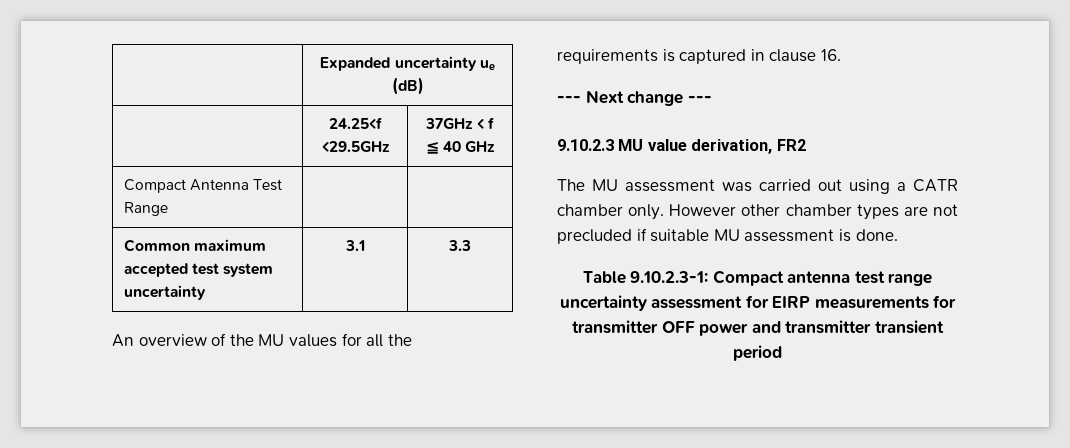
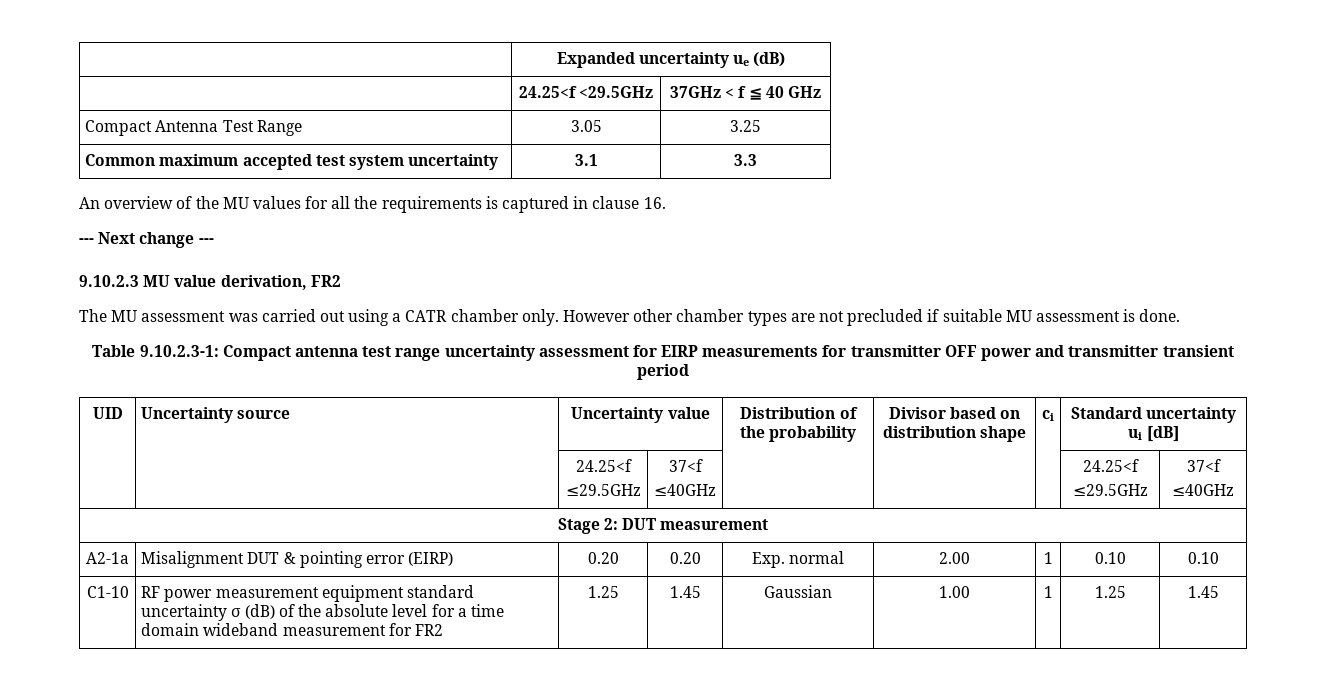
- Compact Antenna Test Range | |
+ Compact Antenna Test Range | 3.05 | 3.25
+ UID | Uncertainty source | Uncertainty value | Distribution of the probability | Divisor based on distribution shape | ci | Standard uncertainty ui [dB]
+ | | 24.25<f
+ ≤29.5GHz | 37<f
+ ≤40GHz | | | | 24.25<f
+ ≤29.5GHz | 37<f
+ ≤40GHz
+ Stage 2: DUT measurement
+ A2-1a | Misalignment DUT & pointing error (EIRP) | 0.20 | 0.20 | Exp. normal | 2.00 | 1 | 0.10 | 0.10
+ C1-10 | RF power measurement equipment standard uncertainty σ (dB) of the absolute level for a time domain wideband measurement for FR2 | 1.25 | 1.45 | Gaussian | 1.00 | 1 | 1.25 | 1.45

